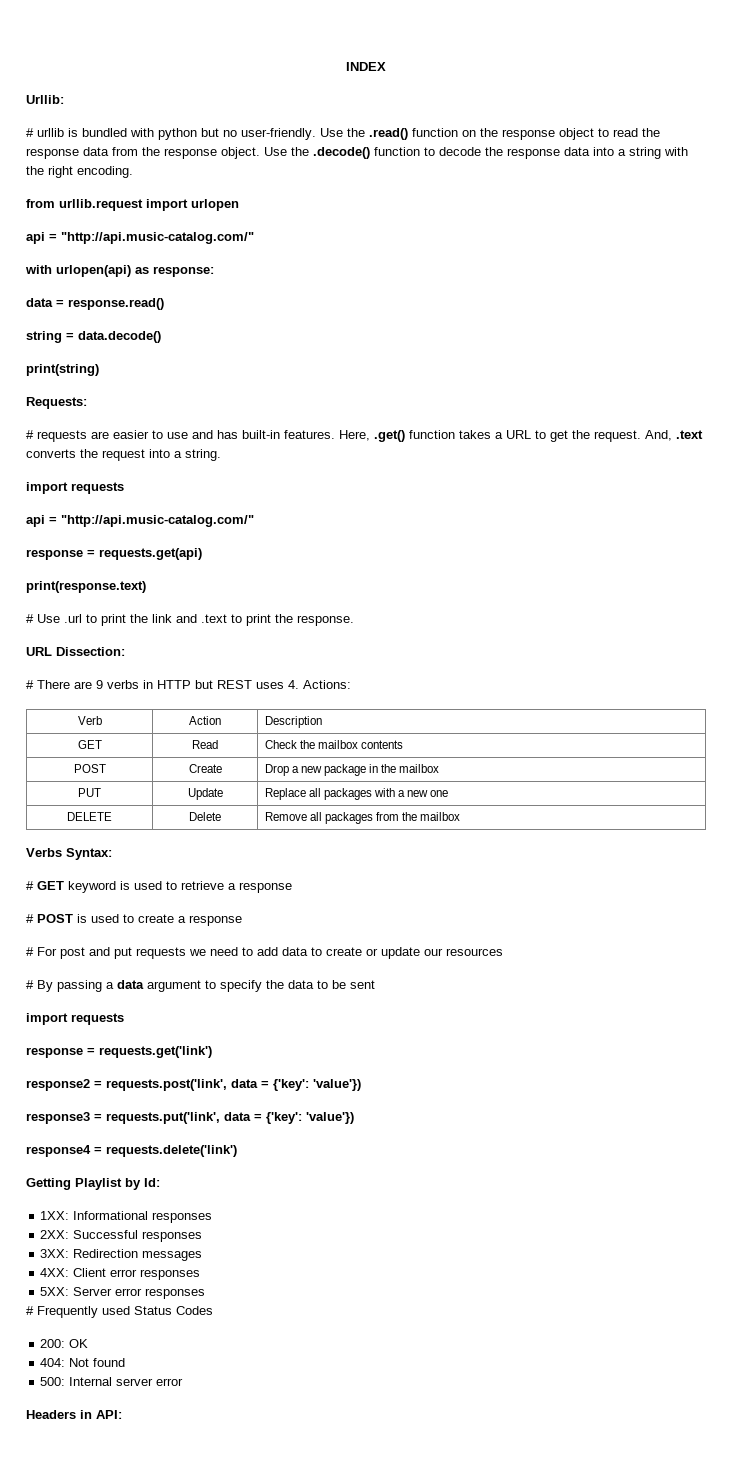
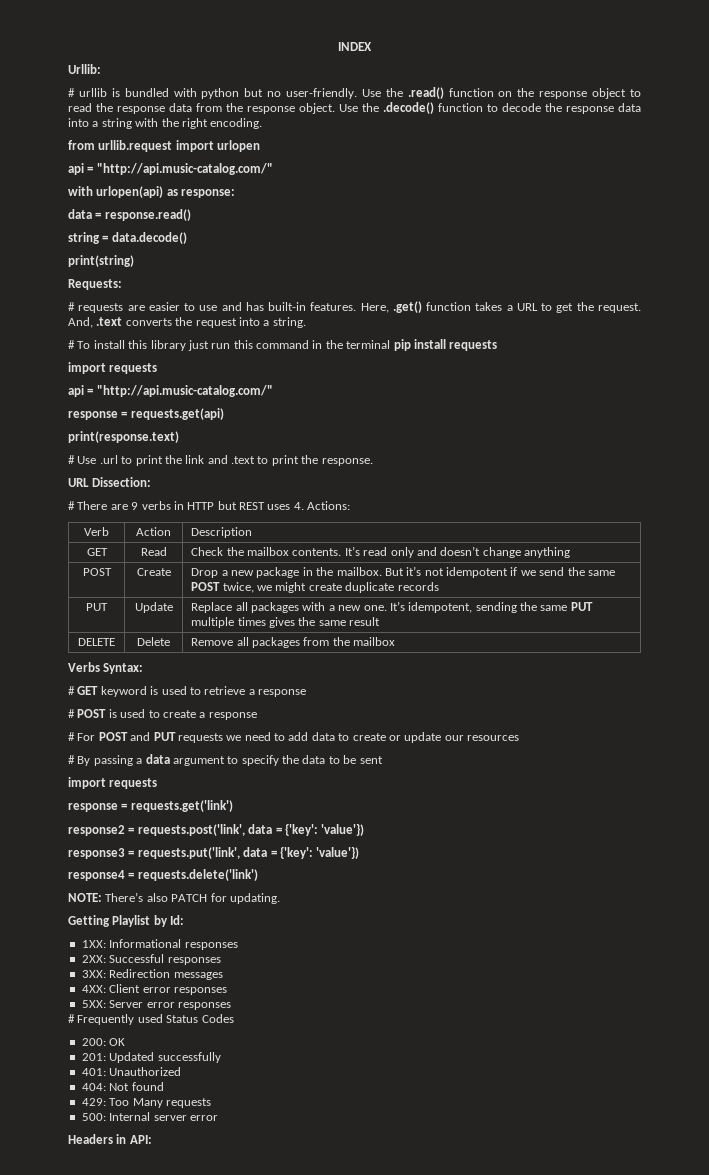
+ # To install this library just run this command in the terminal pip install requests
- GET | Read | Check the mailbox contents
+ GET | Read | Check the mailbox contents. It’s read only and doesn’t change anything
- POST | Create | Drop a new package in the mailbox
+ POST | Create | Drop a new package in the mailbox. But it’s not idempotent if we send the same POST twice, we might create duplicate records
- PUT | Update | Replace all packages with a new one
+ PUT | Update | Replace all packages with a new one. It’s idempotent, sending the same PUT multiple times gives the same result
- # For post and put requests we need to add data to create or update our resources
+ # For POST and PUT requests we need to add data to create or update our resources
+ NOTE: There’s also PATCH for updating.
+ 201: Updated successfully
+ 401: Unauthorized
+ 429: Too Many requests

